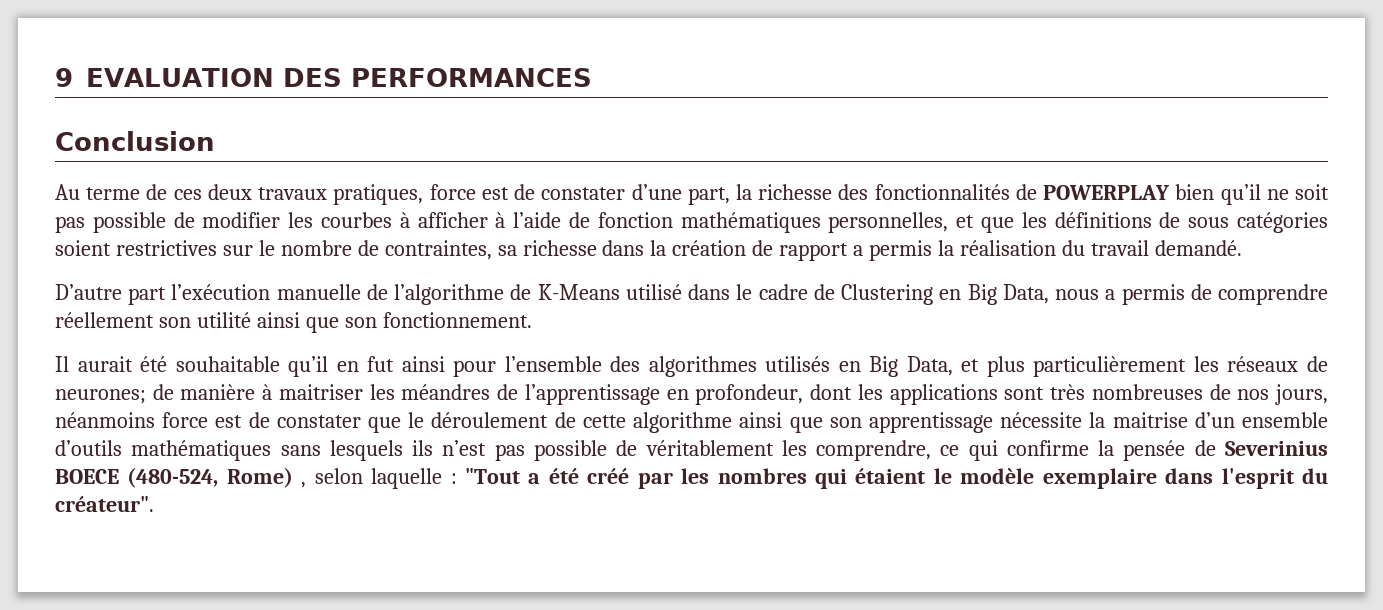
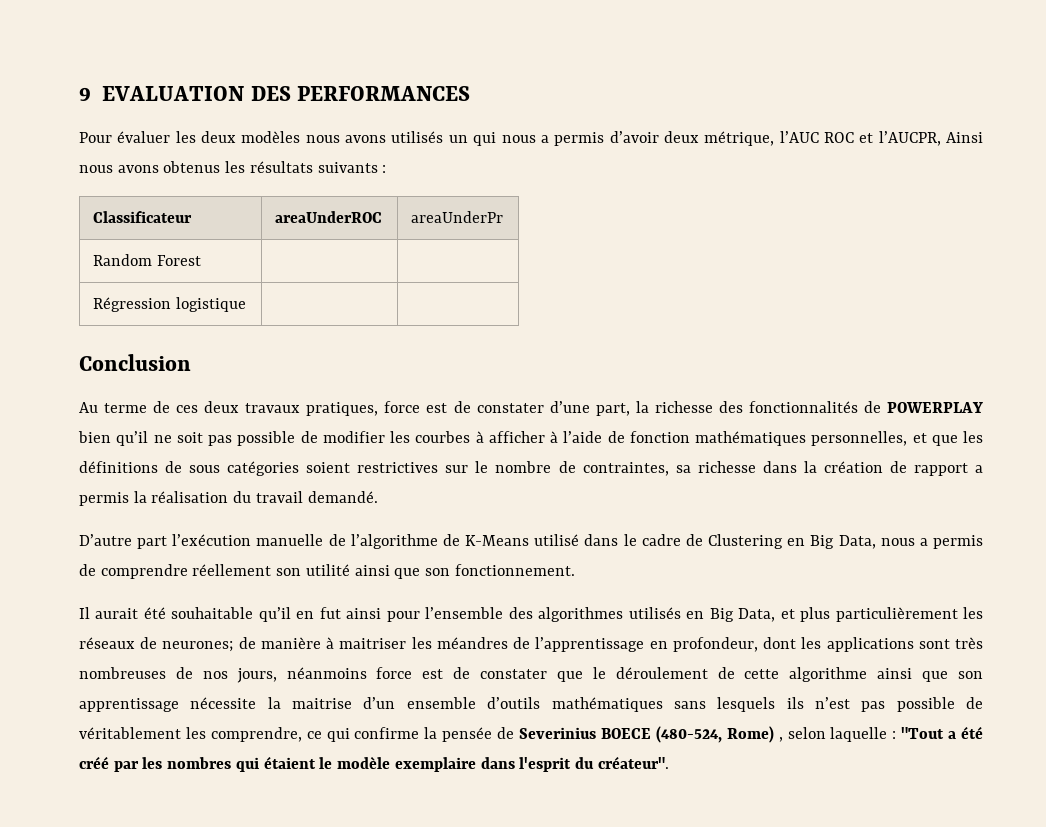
+ Pour évaluer les deux modèles nous avons utilisés un qui nous a permis d’avoir deux métrique, l’AUC ROC et l’AUCPR, Ainsi nous avons obtenus les résultats suivants :
+ Classificateur | areaUnderROC | areaUnderPr
+ Random Forest | |
+ Régression logistique | |

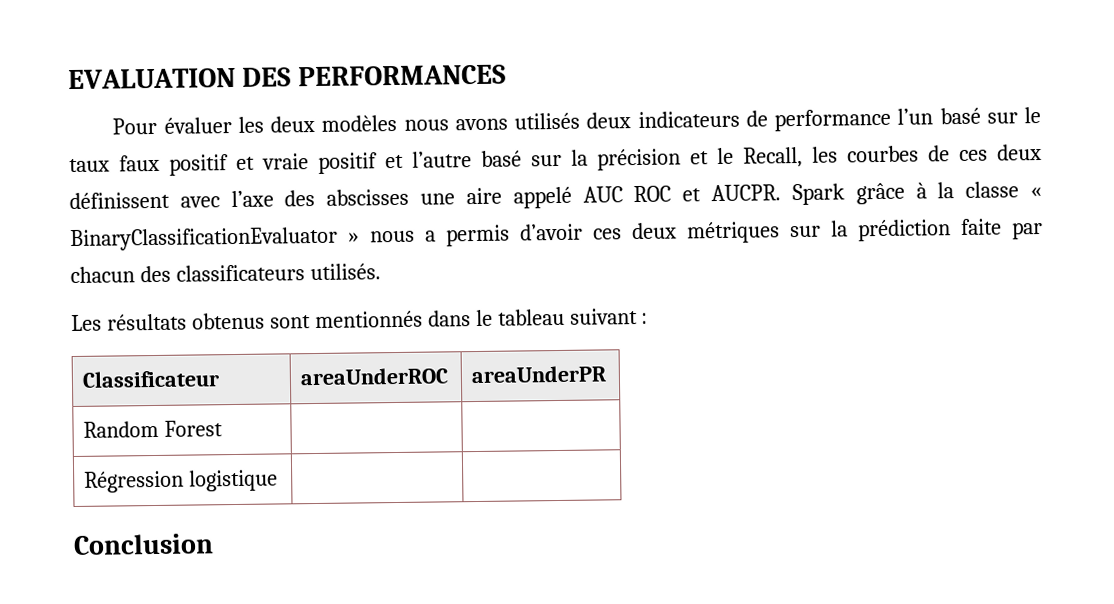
- 9 EVALUATION DES PERFORMANCES
+ EVALUATION DES PERFORMANCES
- Pour évaluer les deux modèles nous avons utilisés un qui nous a permis d’avoir deux métrique, l’AUC ROC et l’AUCPR, Ainsi nous avons obtenus les résultats suivants :
+ Pour évaluer les deux modèles nous avons utilisés deux indicateurs de performance l’un basé sur le taux faux positif et vraie positif et l’autre basé sur la précision et le Recall, les courbes de ces deux définissent avec l’axe des abscisses une aire appelé AUC ROC et AUCPR. Spark grâce à la classe « BinaryClassificationEvaluator » nous a permis d’avoir ces deux métriques sur la prédiction faite par chacun des classificateurs utilisés.
+ Les résultats obtenus sont mentionnés dans le tableau suivant :
- Classificateur | areaUnderROC | areaUnderPr
+ Classificateur | areaUnderROC | areaUnderPR
- Au terme de ces deux travaux pratiques, force est de constater d’une part, la richesse des fonctionnalités de POWERPLAY bien qu’il ne soit pas possible de modifier les courbes à afficher à l’aide de fonction mathématiques personnelles, et que les définitions de sous catégories soient restrictives sur le nombre de contraintes, sa richesse dans la création de rapport a permis la réalisation du travail demandé.
- D’autre part l’exécution manuelle de l’algorithme de K-Means utilisé dans le cadre de Clustering en Big Data, nous a permis de comprendre réellement son utilité ainsi que son fonctionnement.
- Il aurait été souhaitable qu’il en fut ainsi pour l’ensemble des algorithmes utilisés en Big Data, et plus particulièrement les réseaux de neurones; de manière à maitriser les méandres de l’apprentissage en profondeur, dont les applications sont très nombreuses de nos jours, néanmoins force est de constater que le déroulement de cette algorithme ainsi que son apprentissage nécessite la maitrise d’un ensemble d’outils mathématiques sans lesquels ils n’est pas possible de véritablement les comprendre, ce qui confirme la pensée de Severinius BOECE (480-524, Rome) , selon laquelle : "Tout a été créé par les nombres qui étaient le modèle exemplaire dans l'esprit du créateur".

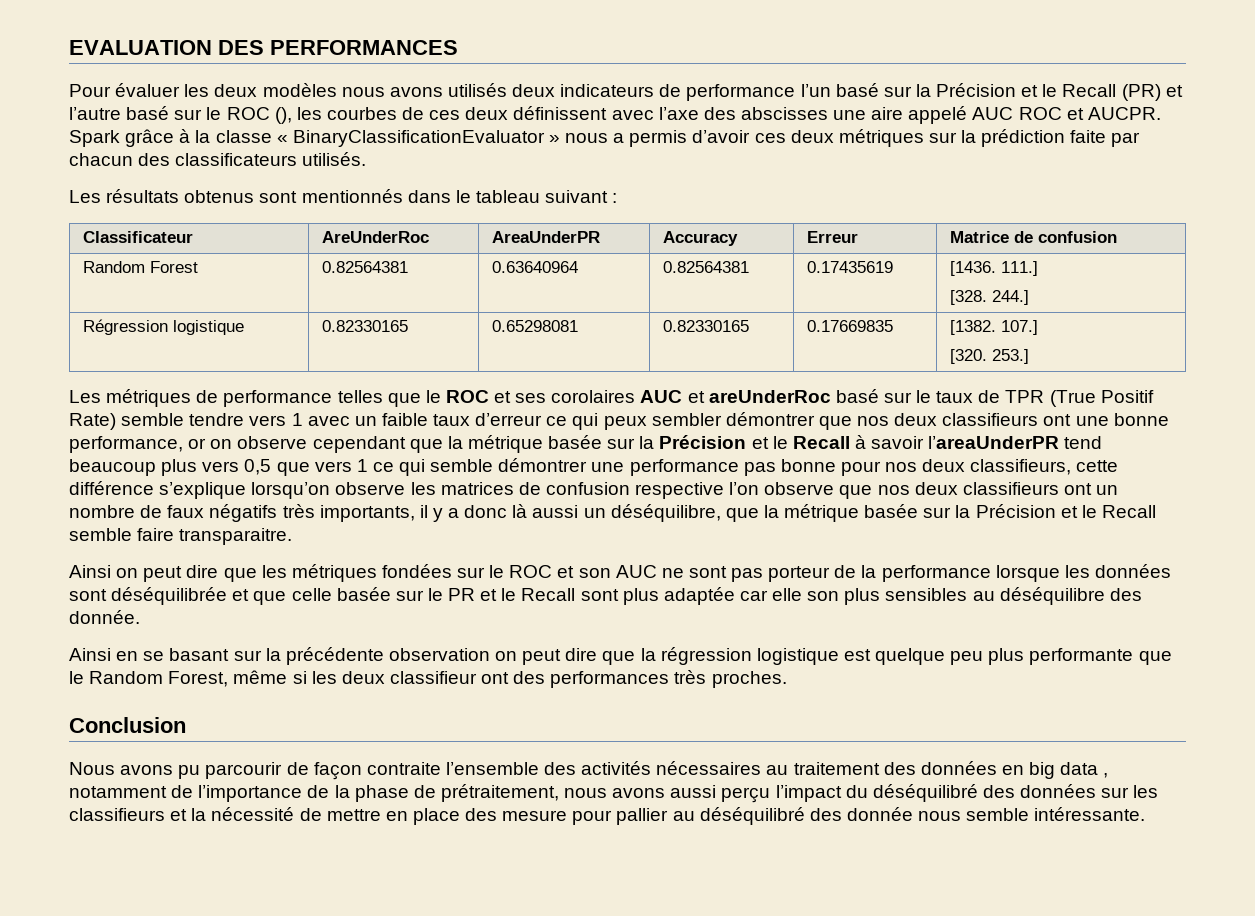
- Pour évaluer les deux modèles nous avons utilisés deux indicateurs de performance l’un basé sur le taux faux positif et vraie positif et l’autre basé sur la précision et le Recall, les courbes de ces deux définissent avec l’axe des abscisses une aire appelé AUC ROC et AUCPR.
+ Pour évaluer les deux modèles nous avons utilisés deux indicateurs de performance l’un basé sur la Précision et le Recall (PR) et l’autre basé sur le ROC (), les courbes de ces deux définissent avec l’axe des abscisses une aire appelé AUC ROC et AUCPR.
- Classificateur | areaUnderROC | areaUnderPR
- Random Forest | |
- Régression logistique | |
+ Classificateur | AreUnderRoc | AreaUnderPR | Accuracy | Erreur | Matrice de confusion
+ Random Forest | 0.82564381 | 0.63640964 | 0.82564381 | 0.17435619 | [1436. 111.]
+ [328. 244.]
+ Régression logistique | 0.82330165 | 0.65298081 | 0.82330165 | 0.17669835 | [1382. 107.]
+ [320. 253.]
+ Les métriques de performance telles que le ROC et ses corolaires AUC et areUnderRoc basé sur le taux de TPR (True Positif Rate) semble tendre vers 1 avec un faible taux d’erreur ce qui peux sembler démontrer que nos deux classifieurs ont une bonne performance, or on observe cependant que la métrique basée sur la Précision et le Recall à savoir l’areaUnderPR tend beaucoup plus vers 0,5 que vers 1 ce qui semble démontrer une performance pas bonne pour nos deux classifieurs, cette différence s’explique lorsqu’on observe les matrices de confusion respective l’on observe que nos deux classifieurs ont un nombre de faux négatifs très importants, il y a donc là aussi un déséquilibre, que la métrique basée sur la Précision et le Recall semble faire transparaitre.
+ Ainsi on peut dire que les métriques fondées sur le ROC et son AUC ne sont pas porteur de la performance lorsque les données sont déséquilibrée et que celle basée sur le PR et le Recall sont plus adaptée car elle son plus sensibles au déséquilibre des donnée.
+ Ainsi en se basant sur la précédente observation on peut dire que la régression logistique est quelque peu plus performante que le Random Forest, même si les deux classifieur ont des performances très proches.
  Conclusion
+ Nous avons pu parcourir de façon contraite l’ensemble des activités nécessaires au traitement des données en big data , notamment de l’importance de la phase de prétraitement, nous avons aussi perçu l’impact du déséquilibré des données sur les classifieurs et la nécessité de mettre en place des mesure pour pallier au déséquilibré des donnée nous semble intéressante.

